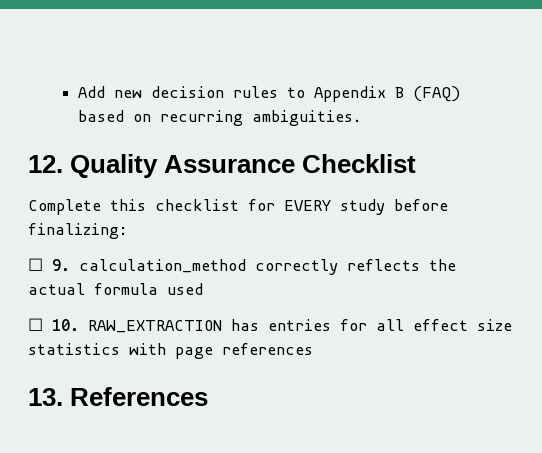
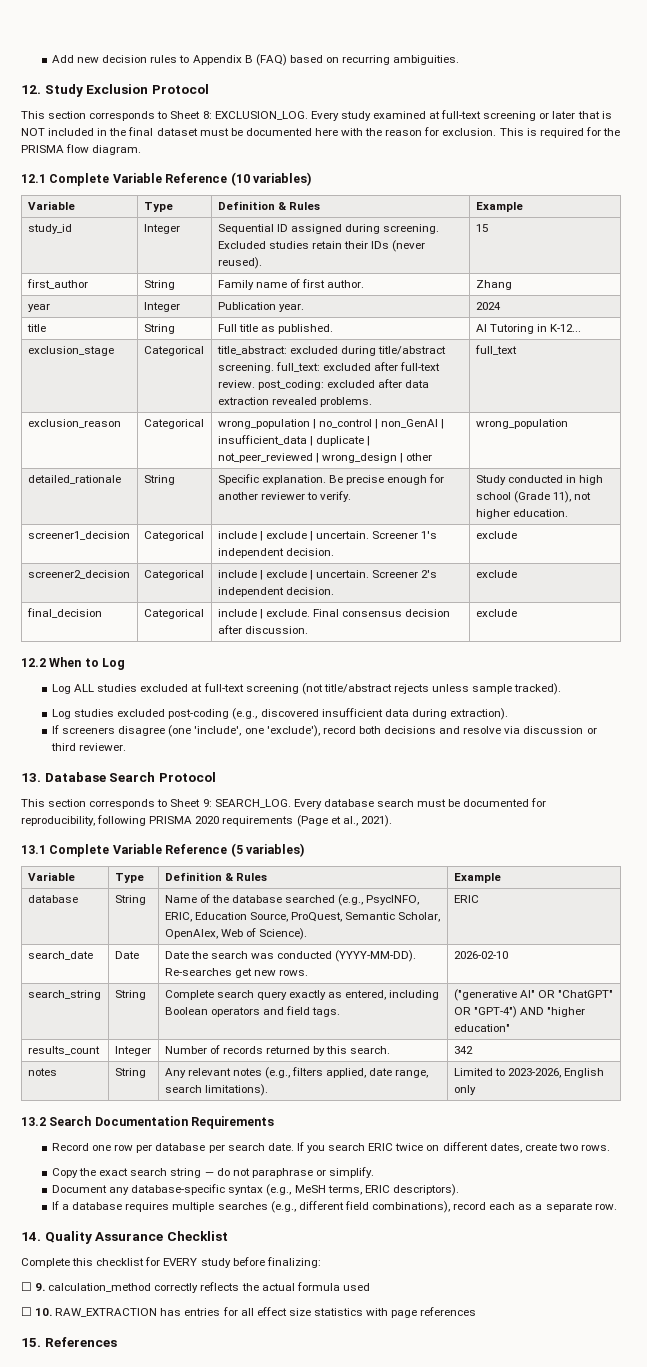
- 12. Quality Assurance Checklist
+ 12. Study Exclusion Protocol
+ This section corresponds to Sheet 8: EXCLUSION_LOG. Every study examined at full-text screening or later that is NOT included in the final dataset must be documented here with the reason for exclusion. This is required for the PRISMA flow diagram.
+ 12.1 Complete Variable Reference (10 variables)
+ Variable | Type | Definition & Rules | Example
+ study_id | Integer | Sequential ID assigned during screening. Excluded studies retain their IDs (never reused). | 15
+ first_author | String | Family name of first author. | Zhang
+ year | Integer | Publication year. | 2024
+ title | String | Full title as published. | AI Tutoring in K-12...
+ exclusion_stage | Categorical | title_abstract: excluded during title/abstract screening. full_text: excluded after full-text review. post_coding: excluded after data extraction revealed problems. | full_text
+ exclusion_reason | Categorical | wrong_population | no_control | non_GenAI | insufficient_data | duplicate | not_peer_reviewed | wrong_design | other | wrong_population
+ detailed_rationale | String | Specific explanation. Be precise enough for another reviewer to verify. | Study conducted in high school (Grade 11), not higher education.
+ screener1_decision | Categorical | include | exclude | uncertain. Screener 1's independent decision. | exclude
+ screener2_decision | Categorical | include | exclude | uncertain. Screener 2's independent decision. | exclude
+ final_decision | Categorical | include | exclude. Final consensus decision after discussion. | exclude
+ 12.2 When to Log
+ Log ALL studies excluded at full-text screening (not title/abstract rejects unless sample tracked).
+ Log studies excluded post-coding (e.g., discovered insufficient data during extraction).
+ If screeners disagree (one 'include', one 'exclude'), record both decisions and resolve via discussion or third reviewer.
+ 13. Database Search Protocol
+ This section corresponds to Sheet 9: SEARCH_LOG. Every database search must be documented for reproducibility, following PRISMA 2020 requirements (Page et al., 2021).
+ 13.1 Complete Variable Reference (5 variables)
+ Variable | Type | Definition & Rules | Example
+ database | String | Name of the database searched (e.g., PsycINFO, ERIC, Education Source, ProQuest, Semantic Scholar, OpenAlex, Web of Science). | ERIC
+ search_date | Date | Date the search was conducted (YYYY-MM-DD). Re-searches get new rows. | 2026-02-10
+ search_string | String | Complete search query exactly as entered, including Boolean operators and field tags. | ("generative AI" OR "ChatGPT" OR "GPT-4") AND "higher education"
+ results_count | Integer | Number of records returned by this search. | 342
+ notes | String | Any relevant notes (e.g., filters applied, date range, search limitations). | Limited to 2023-2026, English only
+ 13.2 Search Documentation Requirements
+ Record one row per database per search date. If you search ERIC twice on different dates, create two rows.
+ Copy the exact search string — do not paraphrase or simplify.
+ Document any database-specific syntax (e.g., MeSH terms, ERIC descriptors).
+ If a database requires multiple searches (e.g., different field combinations), record each as a separate row.
+ 14. Quality Assurance Checklist
- 13. References
+ 15. References

